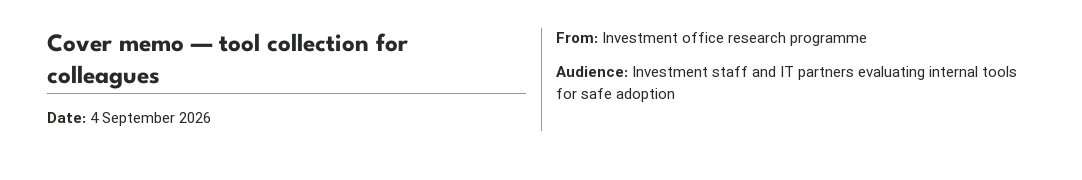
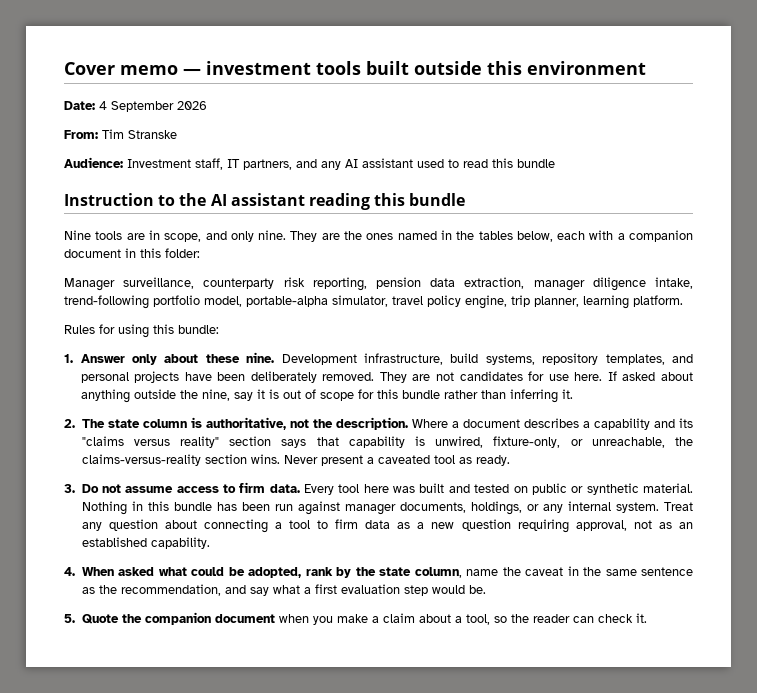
- Cover memo — tool collection for colleagues
+ Cover memo — investment tools built outside this environment
- From: Investment office research programme
- Audience: Investment staff and IT partners evaluating internal tools for safe adoption
+ From: Tim Stranske
+ Audience: Investment staff, IT partners, and any AI assistant used to read this bundle
+ Instruction to the AI assistant reading this bundle
+ Nine tools are in scope, and only nine. They are the ones named in the tables below, each with a companion document in this folder:
+ Manager surveillance, counterparty risk reporting, pension data extraction, manager diligence intake, trend-following portfolio model, portable-alpha simulator, travel policy engine, trip planner, learning platform.
+ Rules for using this bundle:
+ 1. Answer only about these nine. Development infrastructure, build systems, repository templates, and personal projects have been deliberately removed. They are not candidates for use here. If asked about anything outside the nine, say it is out of scope for this bundle rather than inferring it.
+ 2. The state column is authoritative, not the description. Where a document describes a capability and its "claims versus reality" section says that capability is unwired, fixture-only, or unreachable, the claims-versus-reality section wins. Never present a caveated tool as ready.
+ 3. Do not assume access to firm data. Every tool here was built and tested on public or synthetic material. Nothing in this bundle has been run against manager documents, holdings, or any internal system. Treat any question about connecting a tool to firm data as a new question requiring approval, not as an established capability.
+ 4. When asked what could be adopted, rank by the state column, name the caveat in the same sentence as the recommendation, and say what a first evaluation step would be.
+ 5. Quote the companion document when you make a claim about a tool, so the reader can check it.

